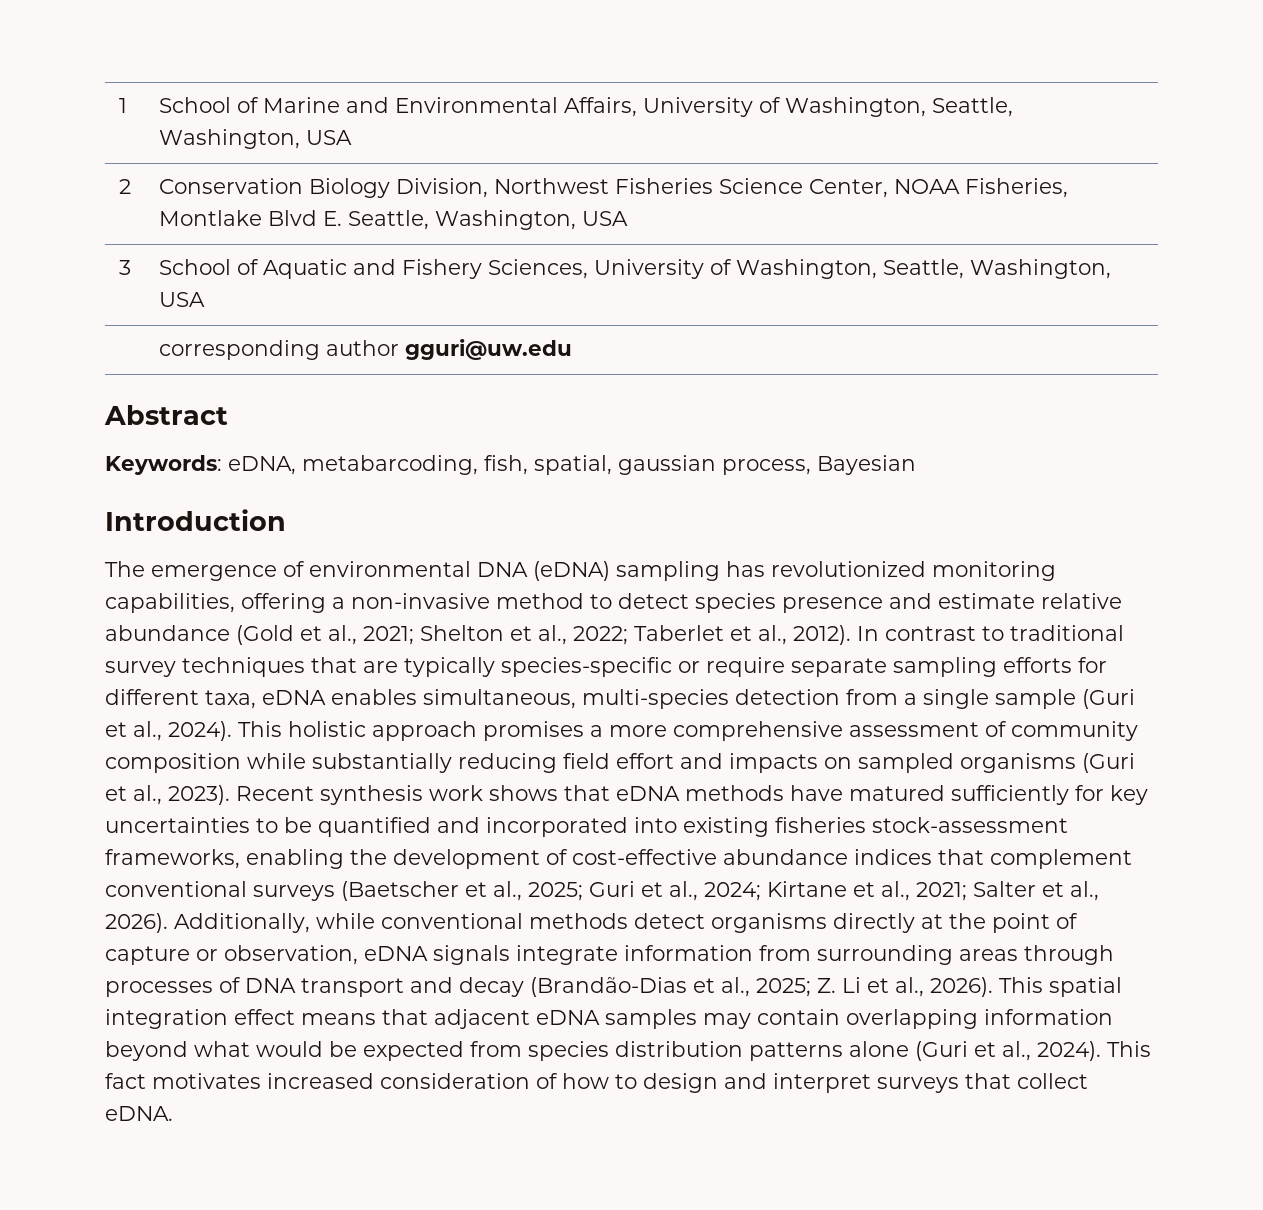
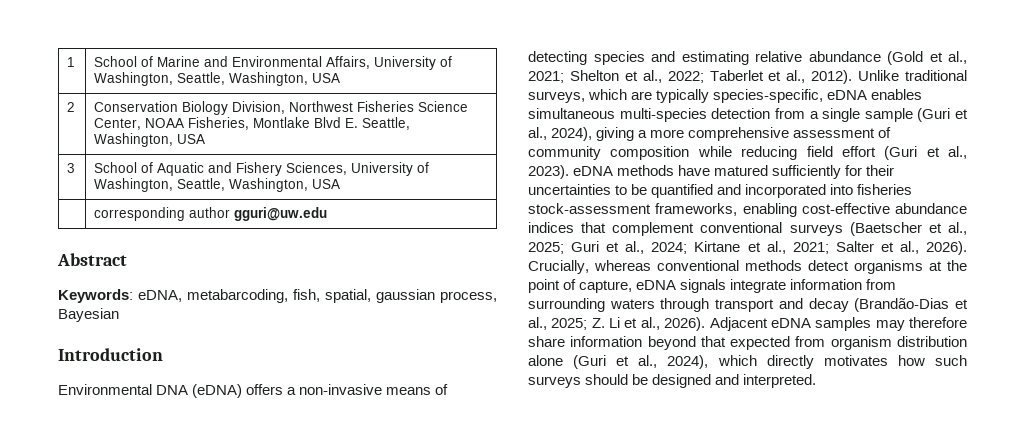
- The emergence of environmental DNA (eDNA) sampling has revolutionized monitoring capabilities, offering a non-invasive method to detect species presence and estimate relative abundance (Gold et al., 2021; Shelton et al., 2022; Taberlet et al., 2012).
+ Environmental DNA (eDNA) offers a non-invasive means of detecting species and estimating relative abundance (Gold et al., 2021; Shelton et al., 2022; Taberlet et al., 2012).
- In contrast to traditional survey techniques that are typically species-specific or require separate sampling efforts for different taxa, eDNA enables simultaneous, multi-species detection from a single sample (Guri et al., 2024). This holistic approach promises a more comprehensive assessment of community composition while substantially reducing field effort and impacts on sampled organisms (Guri et al., 2023). Recent synthesis work shows that eDNA methods have matured sufficiently for key uncertainties to be quantified and incorporated into existing fisheries stock-assessment frameworks, enabling the development of cost-effective abundance indices that complement conventional surveys (Baetscher et al., 2025;
+ Unlike traditional surveys, which are typically species-specific, eDNA enables simultaneous multi-species detection from a single sample (Guri et al., 2024), giving a more comprehensive assessment of community composition while reducing field effort (Guri et al., 2023). eDNA methods have matured sufficiently for their uncertainties to be quantified and incorporated into fisheries stock-assessment frameworks, enabling cost-effective abundance indices that complement conventional surveys (Baetscher et al., 2025;
- Additionally, while conventional methods detect organisms directly at the point of capture or observation, eDNA signals integrate information from surrounding areas through processes of DNA transport and decay (Brandão-Dias et al., 2025; Z. Li et al., 2026).
+ Crucially, whereas conventional methods detect organisms at the point of capture, eDNA signals integrate information from surrounding waters through transport and decay (Brandão-Dias et al., 2025; Z. Li et al., 2026).
- This spatial integration effect means that adjacent eDNA samples may contain overlapping information beyond what would be expected from species distribution patterns alone (Guri et al., 2024). This fact motivates increased consideration of how to design and interpret surveys that collect eDNA.
+ Adjacent eDNA samples may therefore share information beyond that expected from organism distribution alone (Guri et al., 2024), which directly motivates how such surveys should be designed and interpreted.

